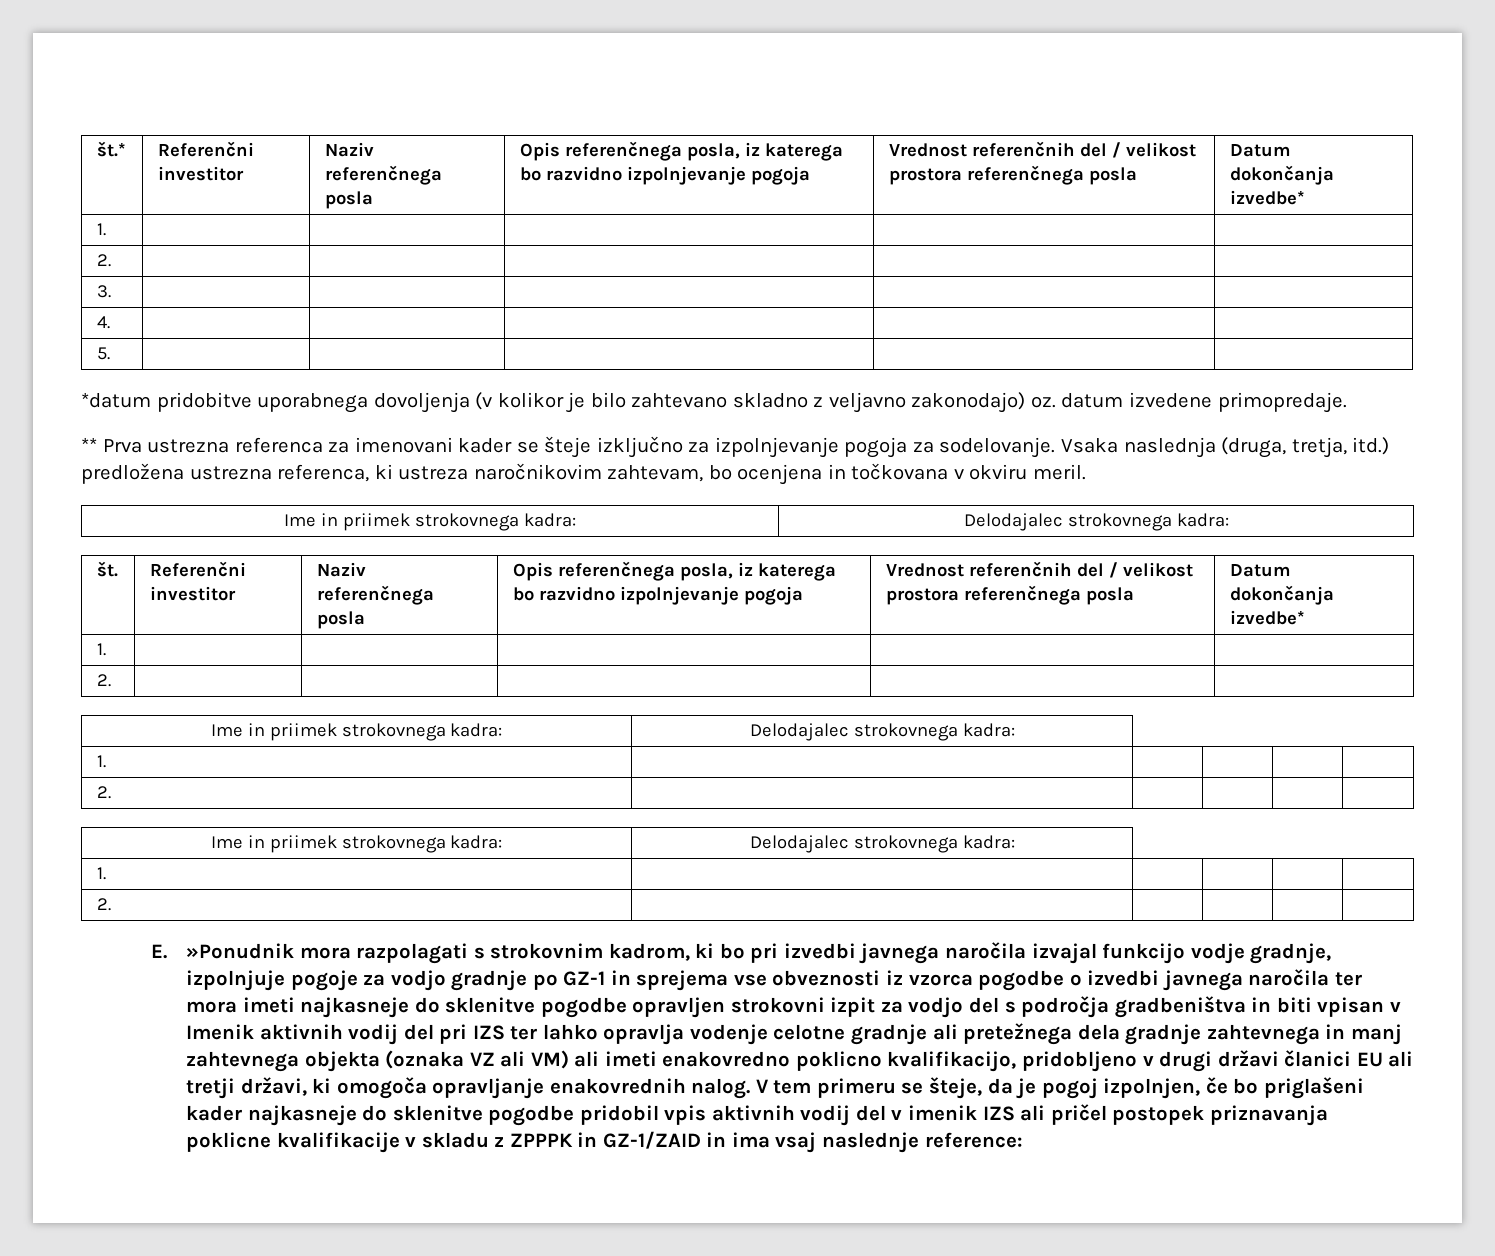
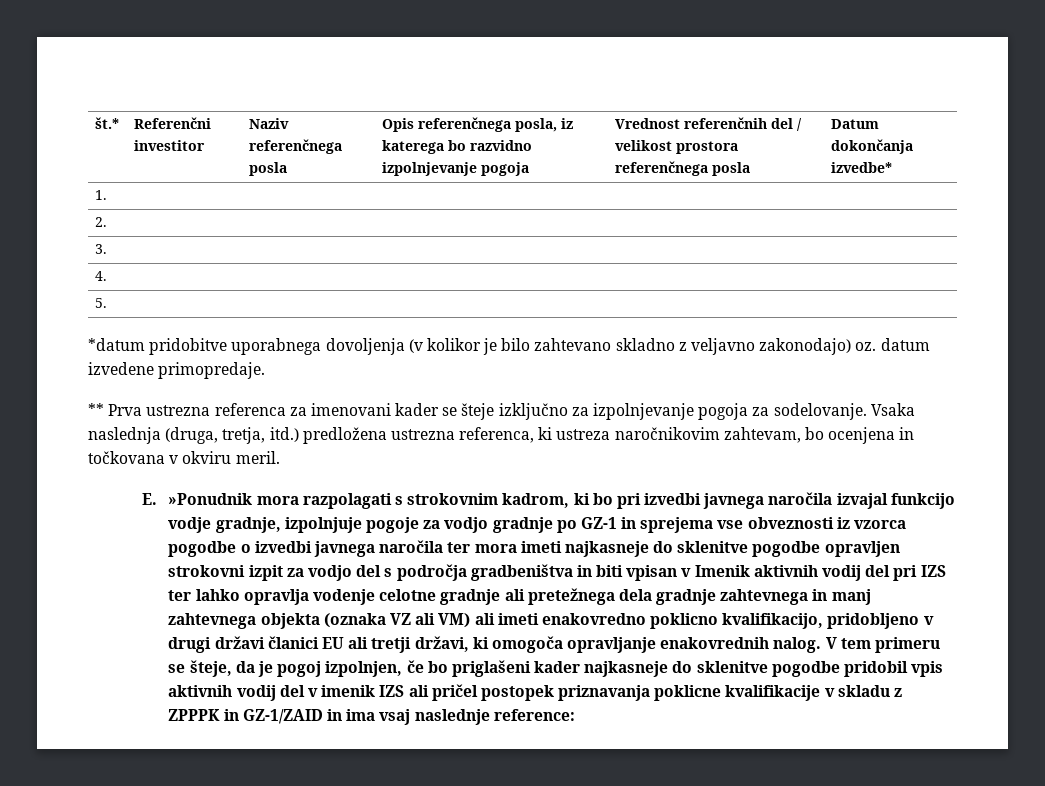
  Vsaka naslednja (druga, tretja, itd.) predložena ustrezna referenca, ki ustreza naročnikovim zahtevam, bo ocenjena in točkovana v okviru meril.
- Ime in priimek strokovnega kadra: | Delodajalec strokovnega kadra:
- št. | Referenčni investitor | Naziv referenčnega posla | Opis referenčnega posla, iz katerega bo razvidno izpolnjevanje pogoja | Vrednost referenčnih del / velikost prostora referenčnega posla | Datum dokončanja izvedbe*
- 1. | | | | |
- 2. | | | | |
- Ime in priimek strokovnega kadra: | Delodajalec strokovnega kadra:
- 1. | | | | |
- 2. | | | | |
- Ime in priimek strokovnega kadra: | Delodajalec strokovnega kadra:
- 1. | | | | |
- 2. | | | | |

